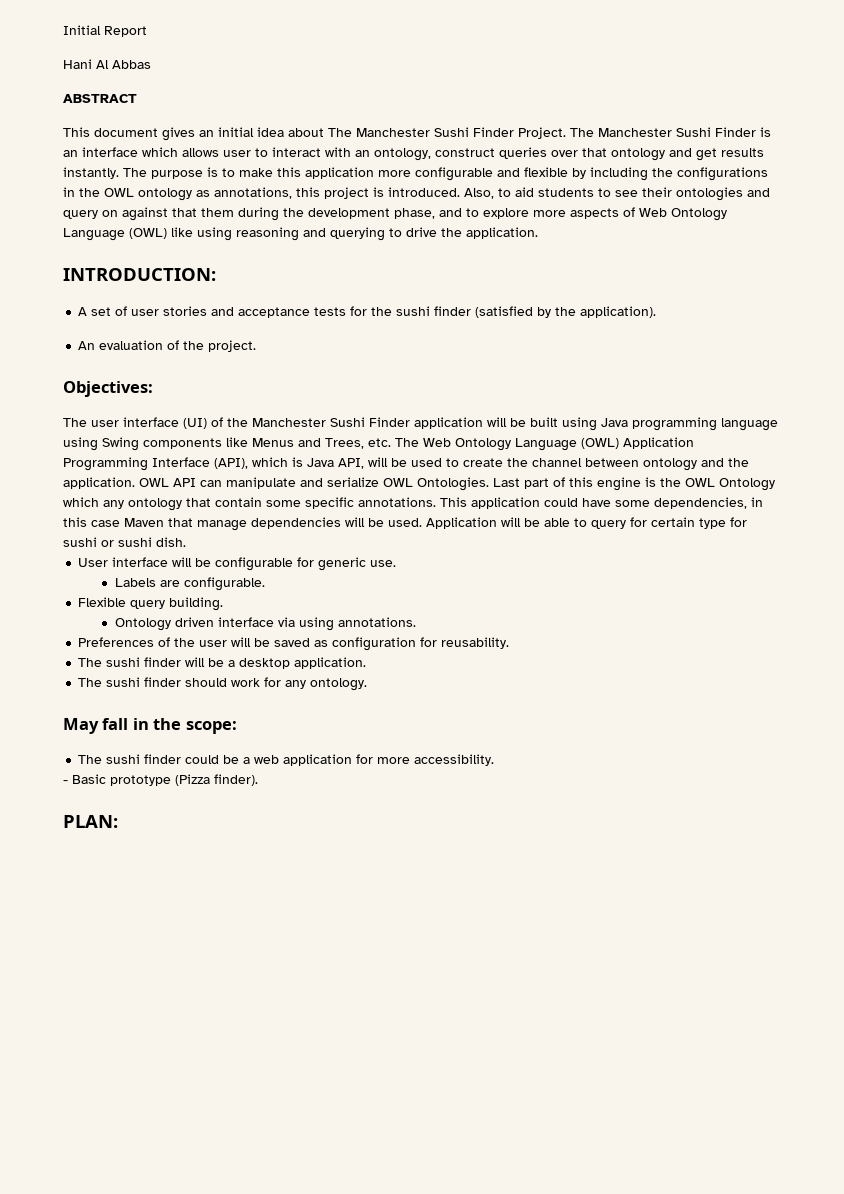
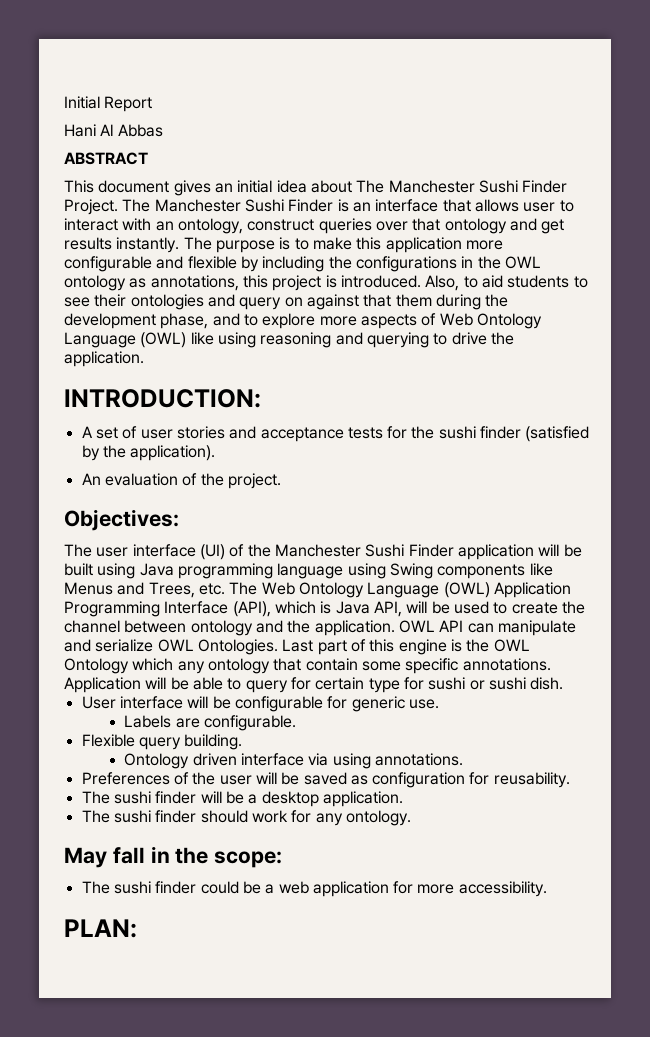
- The Manchester Sushi Finder is an interface which allows user to interact with an ontology, construct queries over that ontology and get results instantly.
+ The Manchester Sushi Finder is an interface that allows user to interact with an ontology, construct queries over that ontology and get results instantly.
- This application could have some dependencies, in this case Maven that manage dependencies will be used.
- - Basic prototype (Pizza finder).

